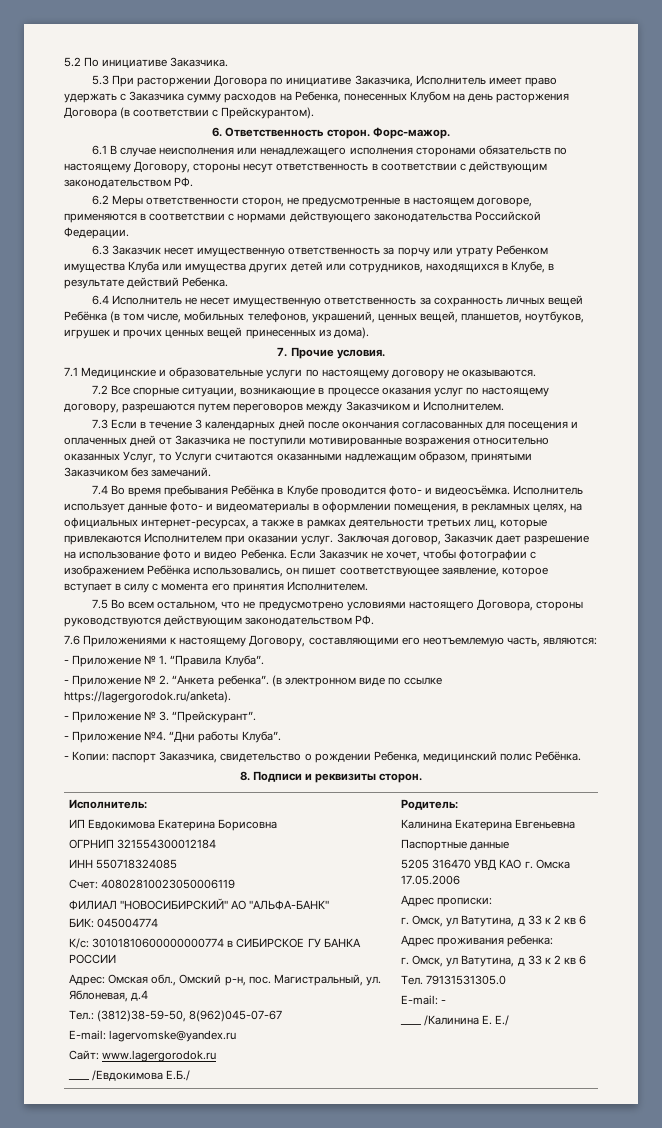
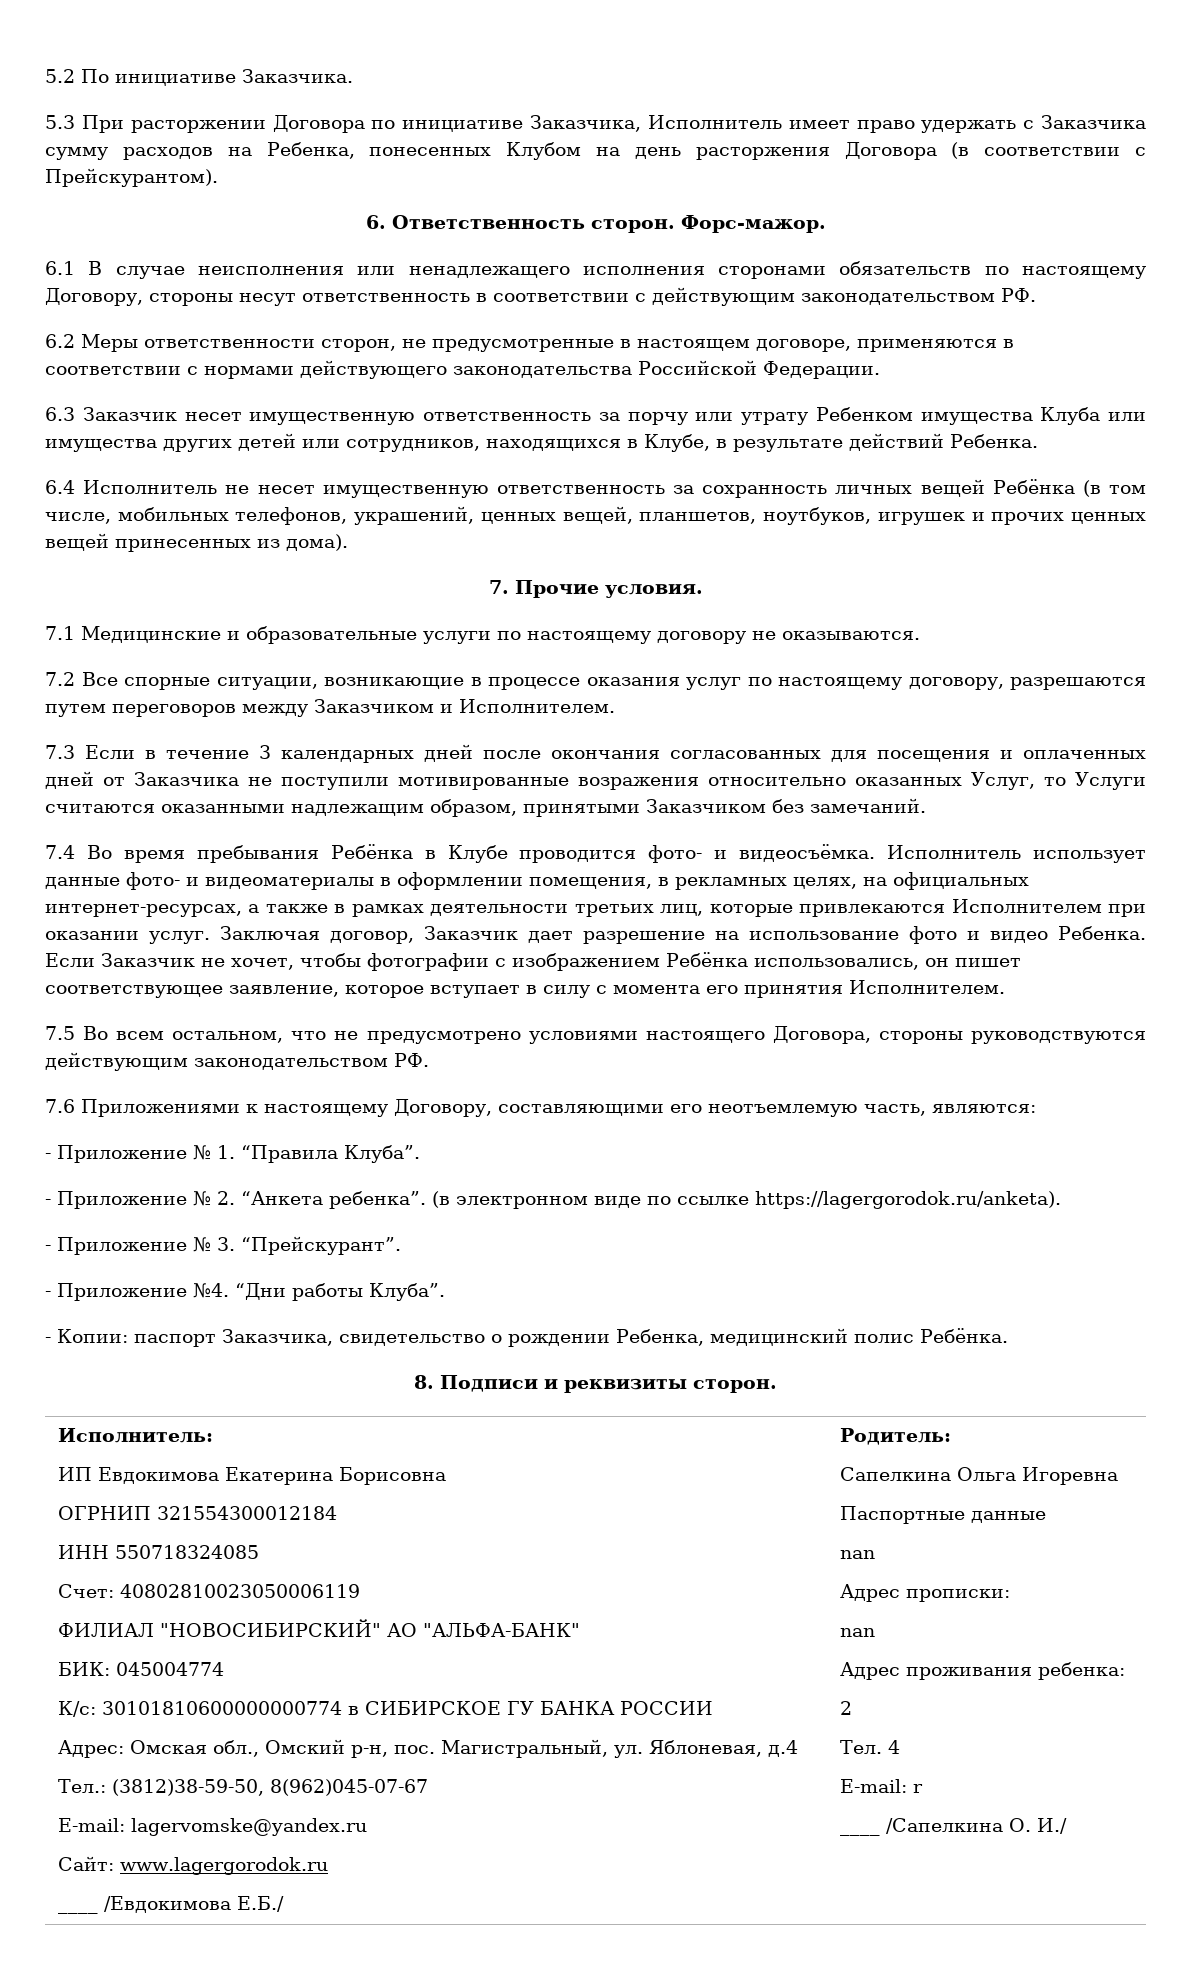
- Калинина Екатерина Евгеньевна
+ Сапелкина Ольга Игоревна
  Паспортные данные
- 5205 316470 УВД КАО г. Омска 17.05.2006
+ nan
  Адрес прописки:
- г. Омск, ул Ватутина, д 33 к 2 кв 6
+ nan
  Адрес проживания ребенка:
- г. Омск, ул Ватутина, д 33 к 2 кв 6
+ 2
- Тел. 79131531305.0
- E-mail: -
- ____ /Калинина Е. Е./
+ Тел. 4
+ E-mail: r
+ ____ /Сапелкина О. И./

